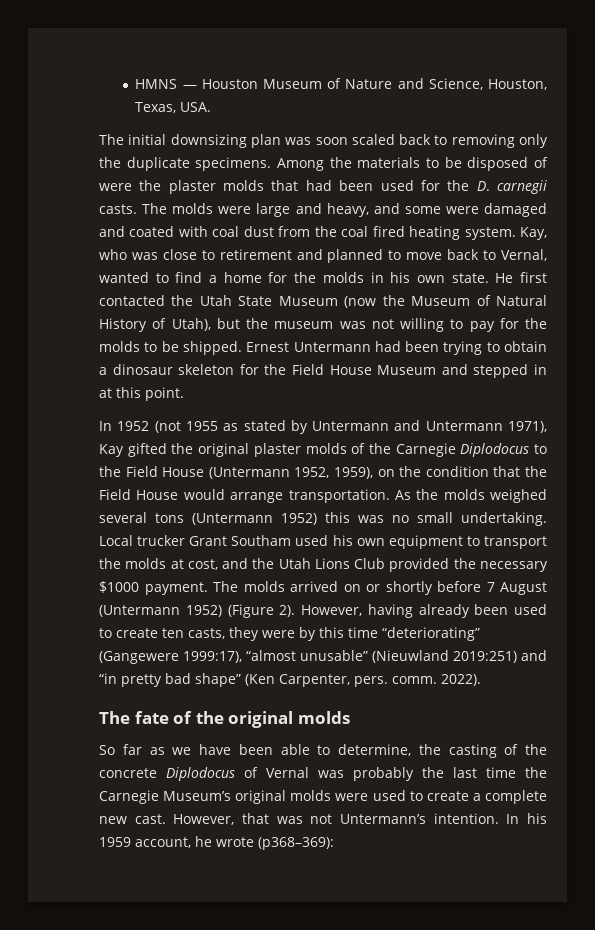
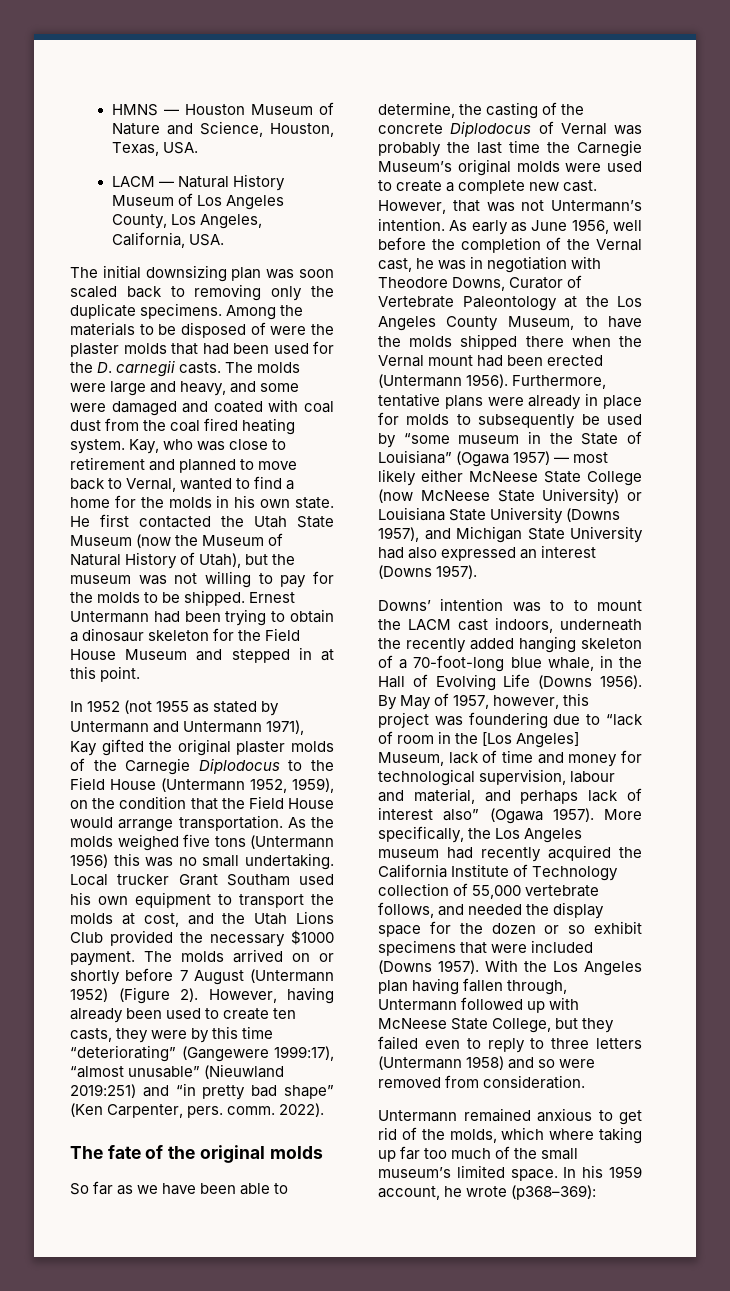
+ LACM — Natural History Museum of Los Angeles County, Los Angeles, California, USA.
- As the molds weighed several tons (Untermann 1952) this was no small undertaking.
+ As the molds weighed five tons (Untermann 1956) this was no small undertaking.
+ As early as June 1956, well before the completion of the Vernal cast, he was in negotiation with Theodore Downs, Curator of Vertebrate Paleontology at the Los Angeles County Museum, to have the molds shipped there when the Vernal mount had been erected (Untermann 1956). Furthermore, tentative plans were already in place for molds to subsequently be used by “some museum in the State of Louisiana” (Ogawa 1957) — most likely either McNeese State College (now McNeese State University) or Louisiana State University (Downs 1957), and Michigan State University had also expressed an interest (Downs 1957).
+ Downs’ intention was to to mount the LACM cast indoors, underneath the recently added hanging skeleton of a 70-foot-long blue whale, in the Hall of Evolving Life (Downs 1956). By May of 1957, however, this project was foundering due to “lack of room in the [Los Angeles] Museum, lack of time and money for technological supervision, labour and material, and perhaps lack of interest also” (Ogawa 1957). More specifically, the Los Angeles museum had recently acquired the California Institute of Technology collection of 55,000 vertebrate follows, and needed the display space for the dozen or so exhibit specimens that were included (Downs 1957). With the Los Angeles plan having fallen through, Untermann followed up with McNeese State College, but they failed even to reply to three letters (Untermann 1958) and so were removed from consideration.
+ Untermann remained anxious to get rid of the molds, which where taking up far too much of the small museum’s limited space.

